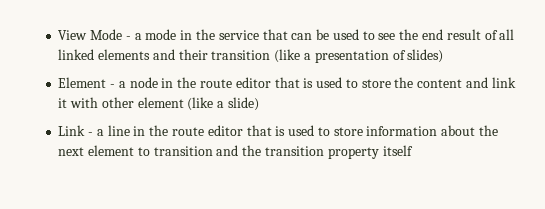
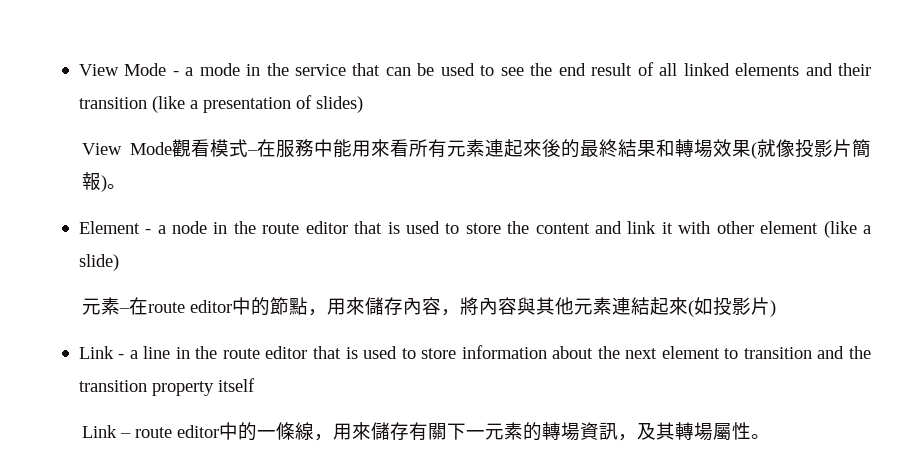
+ View Mode觀看模式–在服務中能用來看所有元素連起來後的最終結果和轉場效果(就像投影片簡報)。
+ 元素–在route editor中的節點，用來儲存內容，將內容與其他元素連結起來(如投影片)
+ Link – route editor中的一條線，用來儲存有關下一元素的轉場資訊，及其轉場屬性。

